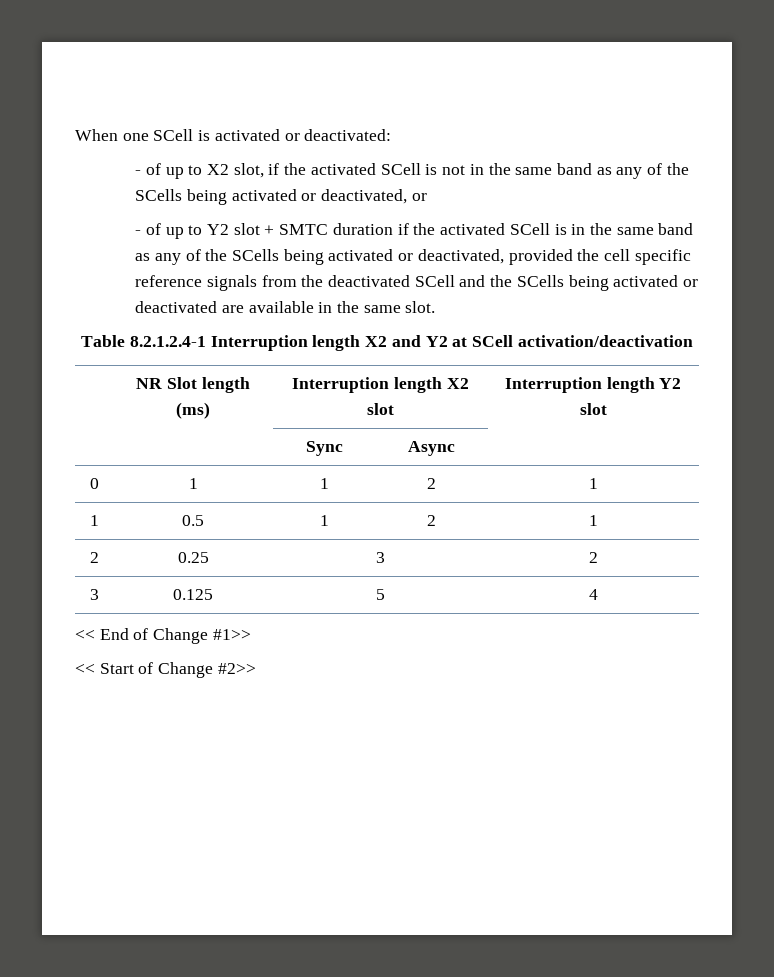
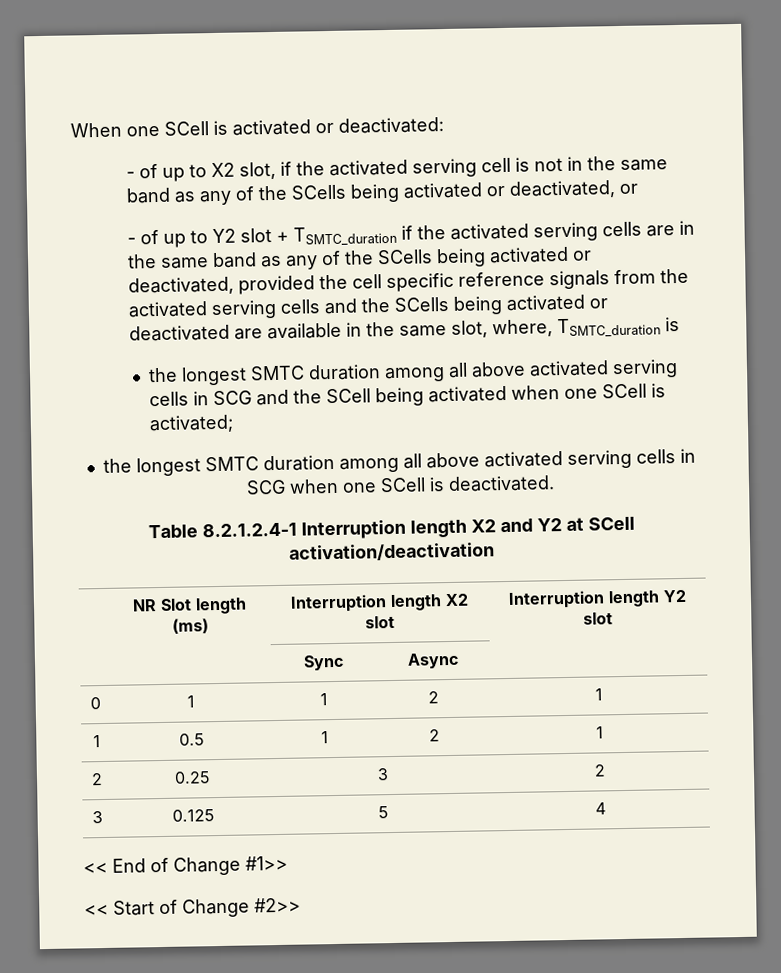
- - of up to X2 slot, if the activated SCell is not in the same band as any of the SCells being activated or deactivated, or
+ - of up to X2 slot, if the activated serving cell is not in the same band as any of the SCells being activated or deactivated, or
- - of up to Y2 slot + SMTC duration if the activated SCell is in the same band as any of the SCells being activated or deactivated, provided the cell specific reference signals from the deactivated SCell and the SCells being activated or deactivated are available in the same slot.
+ - of up to Y2 slot + TSMTC_duration if the activated serving cells are in the same band as any of the SCells being activated or deactivated, provided the cell specific reference signals from the activated serving cells and the SCells being activated or deactivated are available in the same slot, where, TSMTC_duration is
+ the longest SMTC duration among all above activated serving cells in SCG and the SCell being activated when one SCell is activated;
+ the longest SMTC duration among all above activated serving cells in SCG when one SCell is deactivated.

